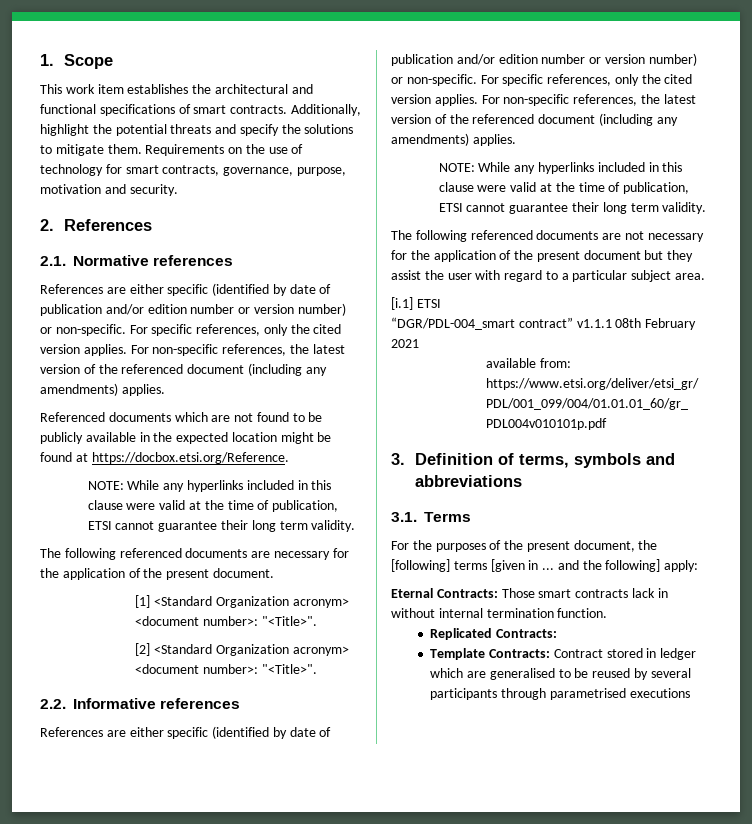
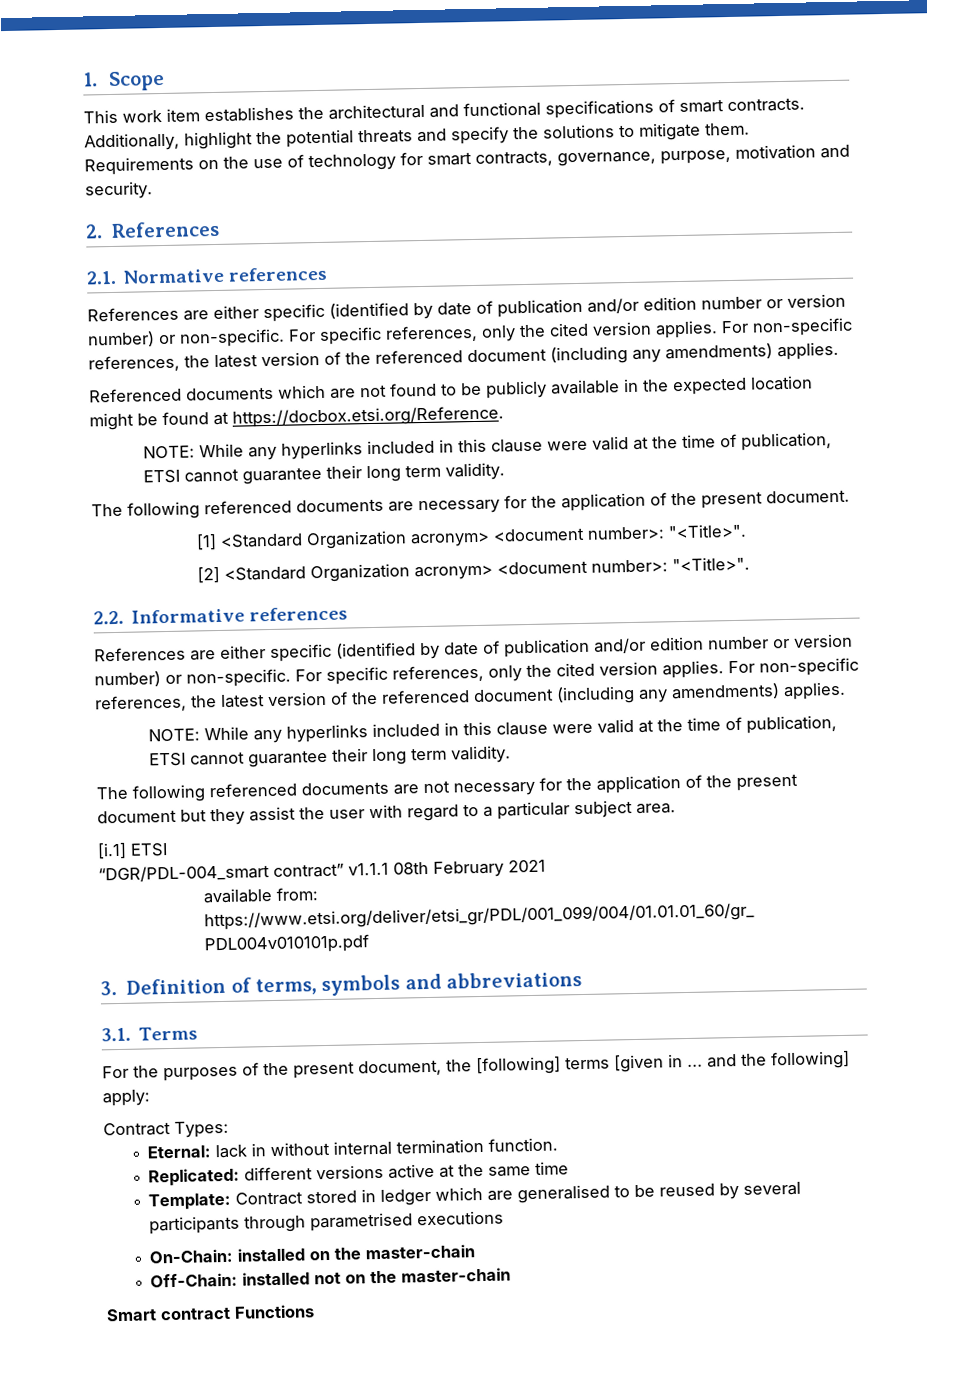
- Eternal Contracts: Those smart contracts lack in without internal termination function.
+ Contract Types:
+ Eternal: lack in without internal termination function.
- Replicated Contracts:
- Template Contracts: Contract stored in ledger which are generalised to be reused by several participants through parametrised executions
+ Replicated: different versions active at the same time
+ Template: Contract stored in ledger which are generalised to be reused by several participants through parametrised executions
+ On-Chain: installed on the master-chain
+ Off-Chain: installed not on the master-chain
+ Smart contract Functions

